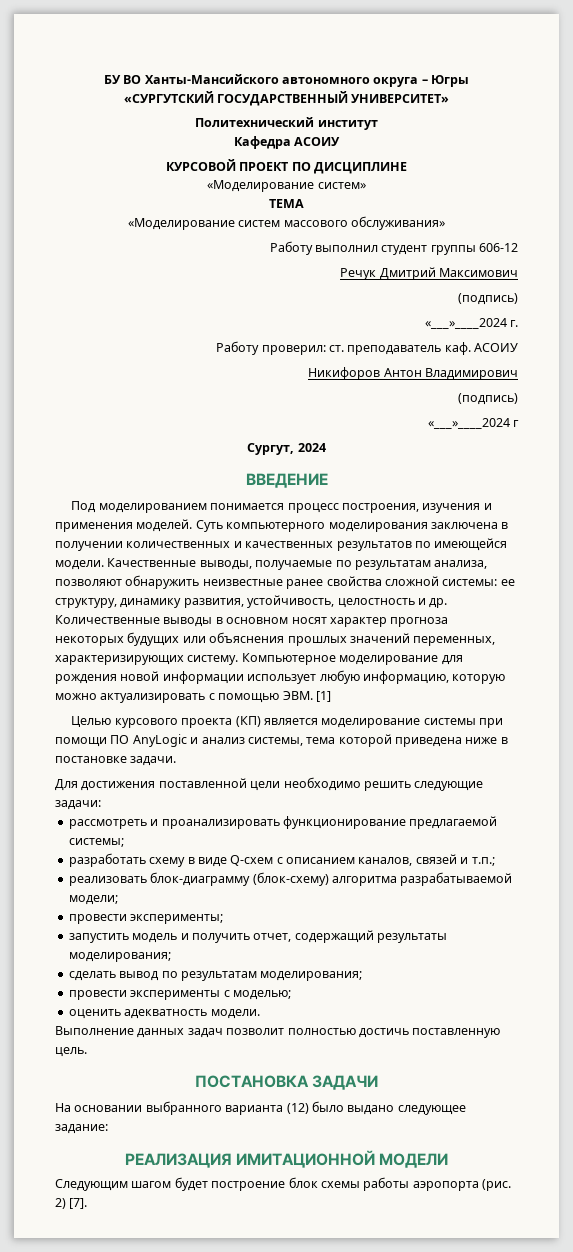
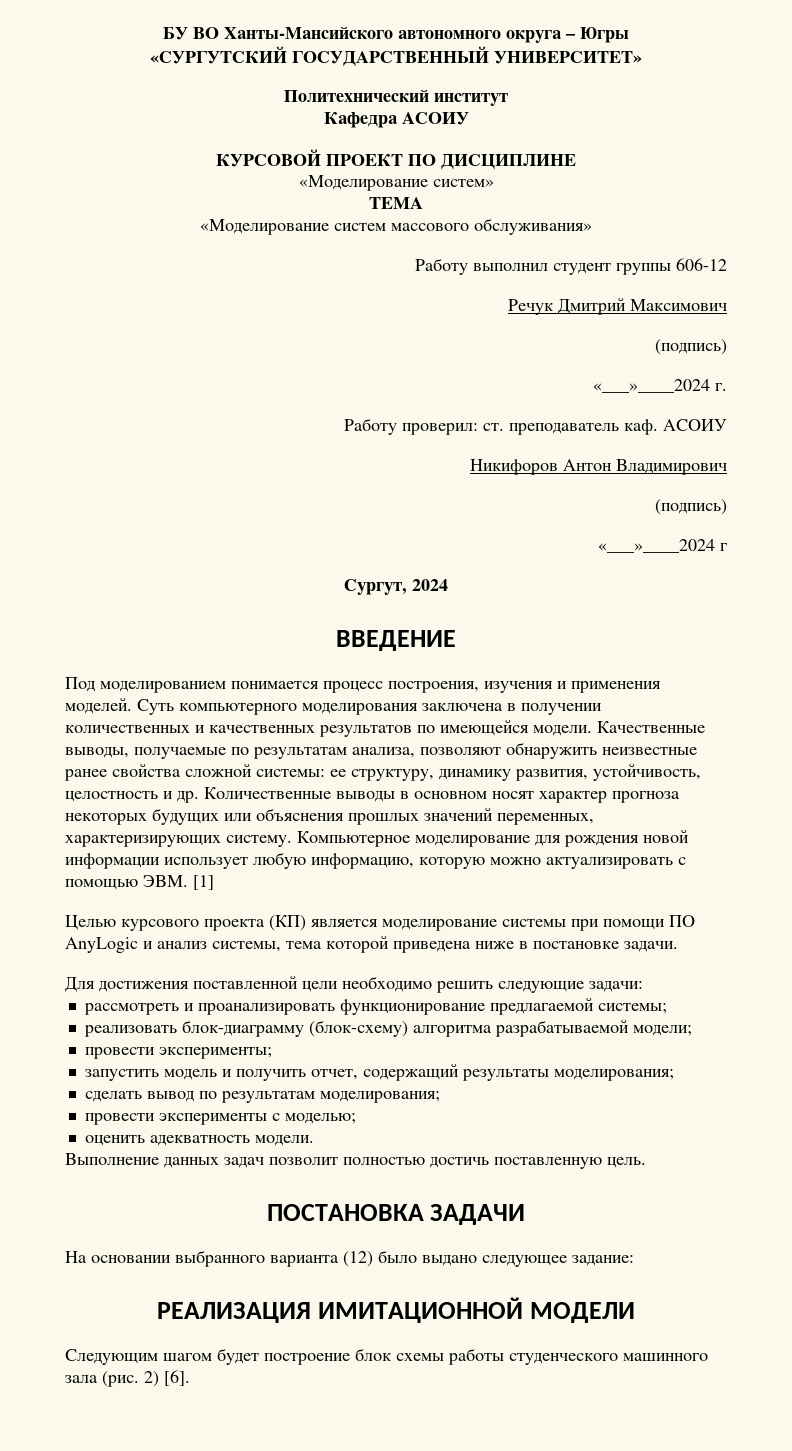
- разработать схему в виде Q-схем с описанием каналов, связей и т.п.;
- Следующим шагом будет построение блок схемы работы аэропорта (рис.
+ Следующим шагом будет построение блок схемы работы студенческого машинного зала (рис.
- 2) [7].
+ 2) [6].

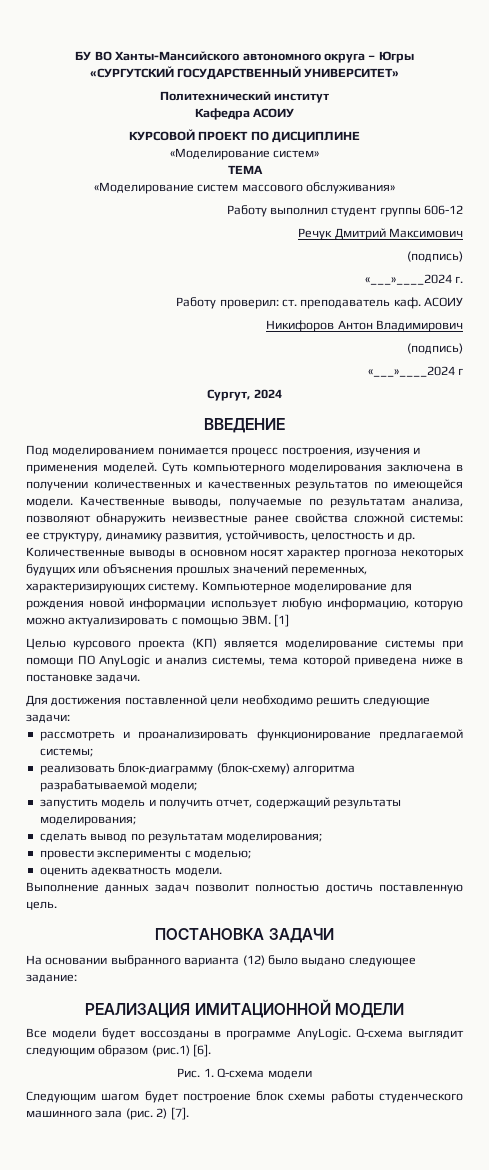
- провести эксперименты;
+ Все модели будет воссозданы в программе AnyLogic. Q-схема выглядит следующим образом (рис.1) [6].
+ Рис. 1. Q-схема модели
- 2) [6].
+ 2) [7].

